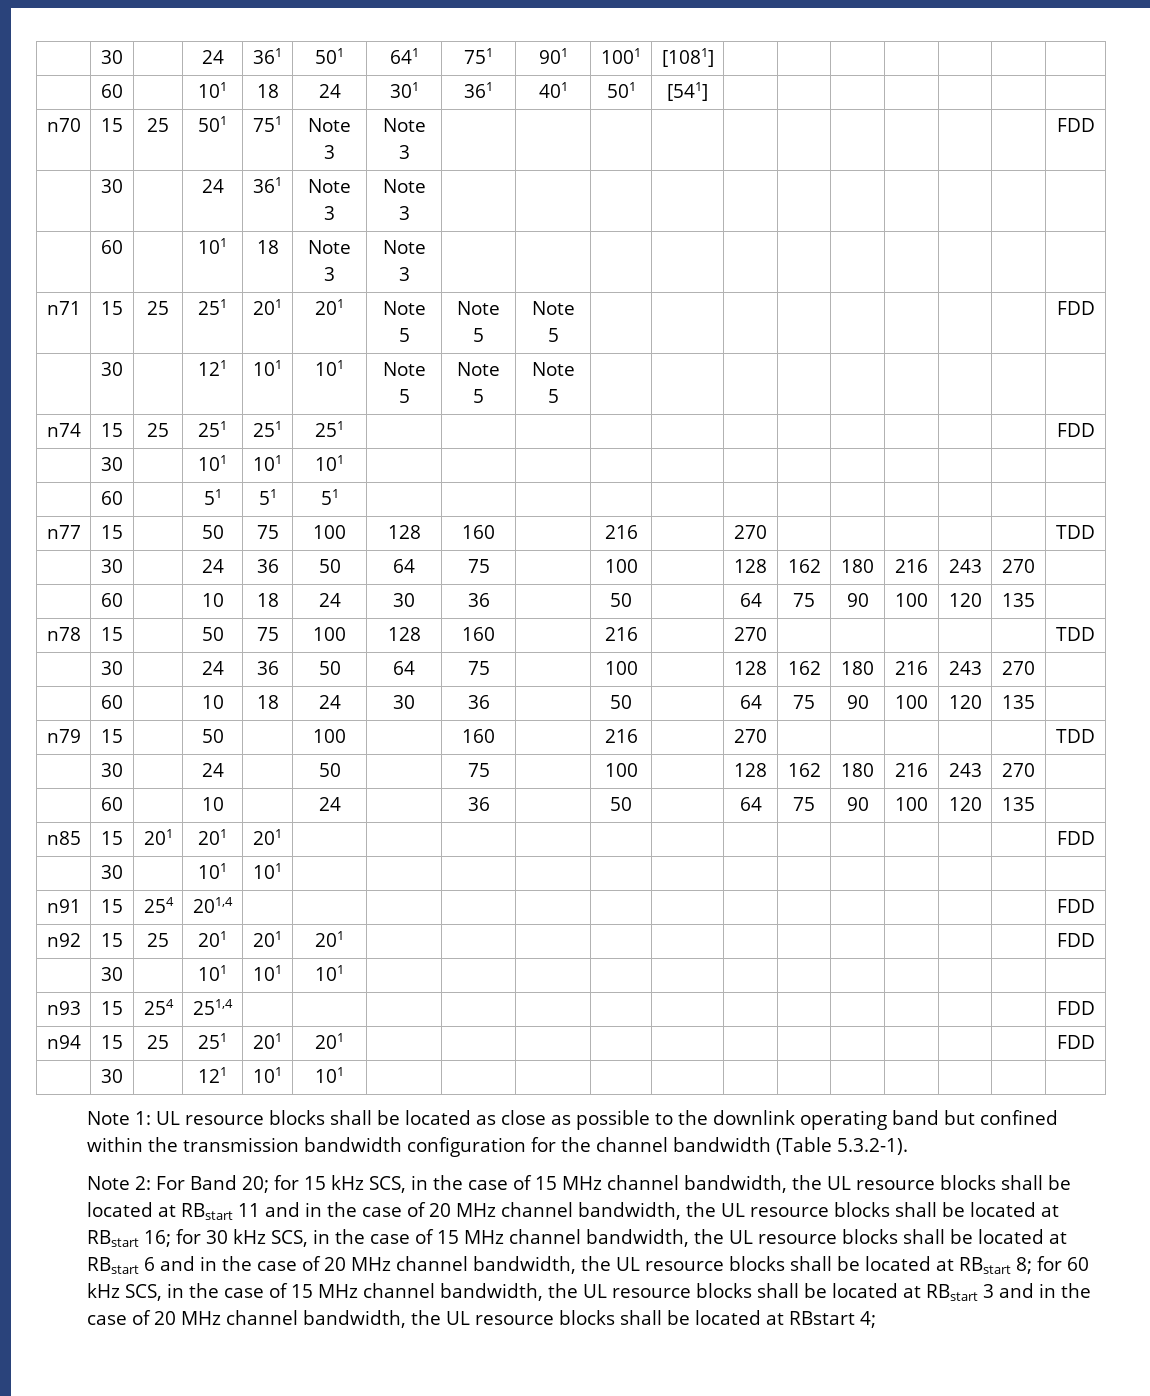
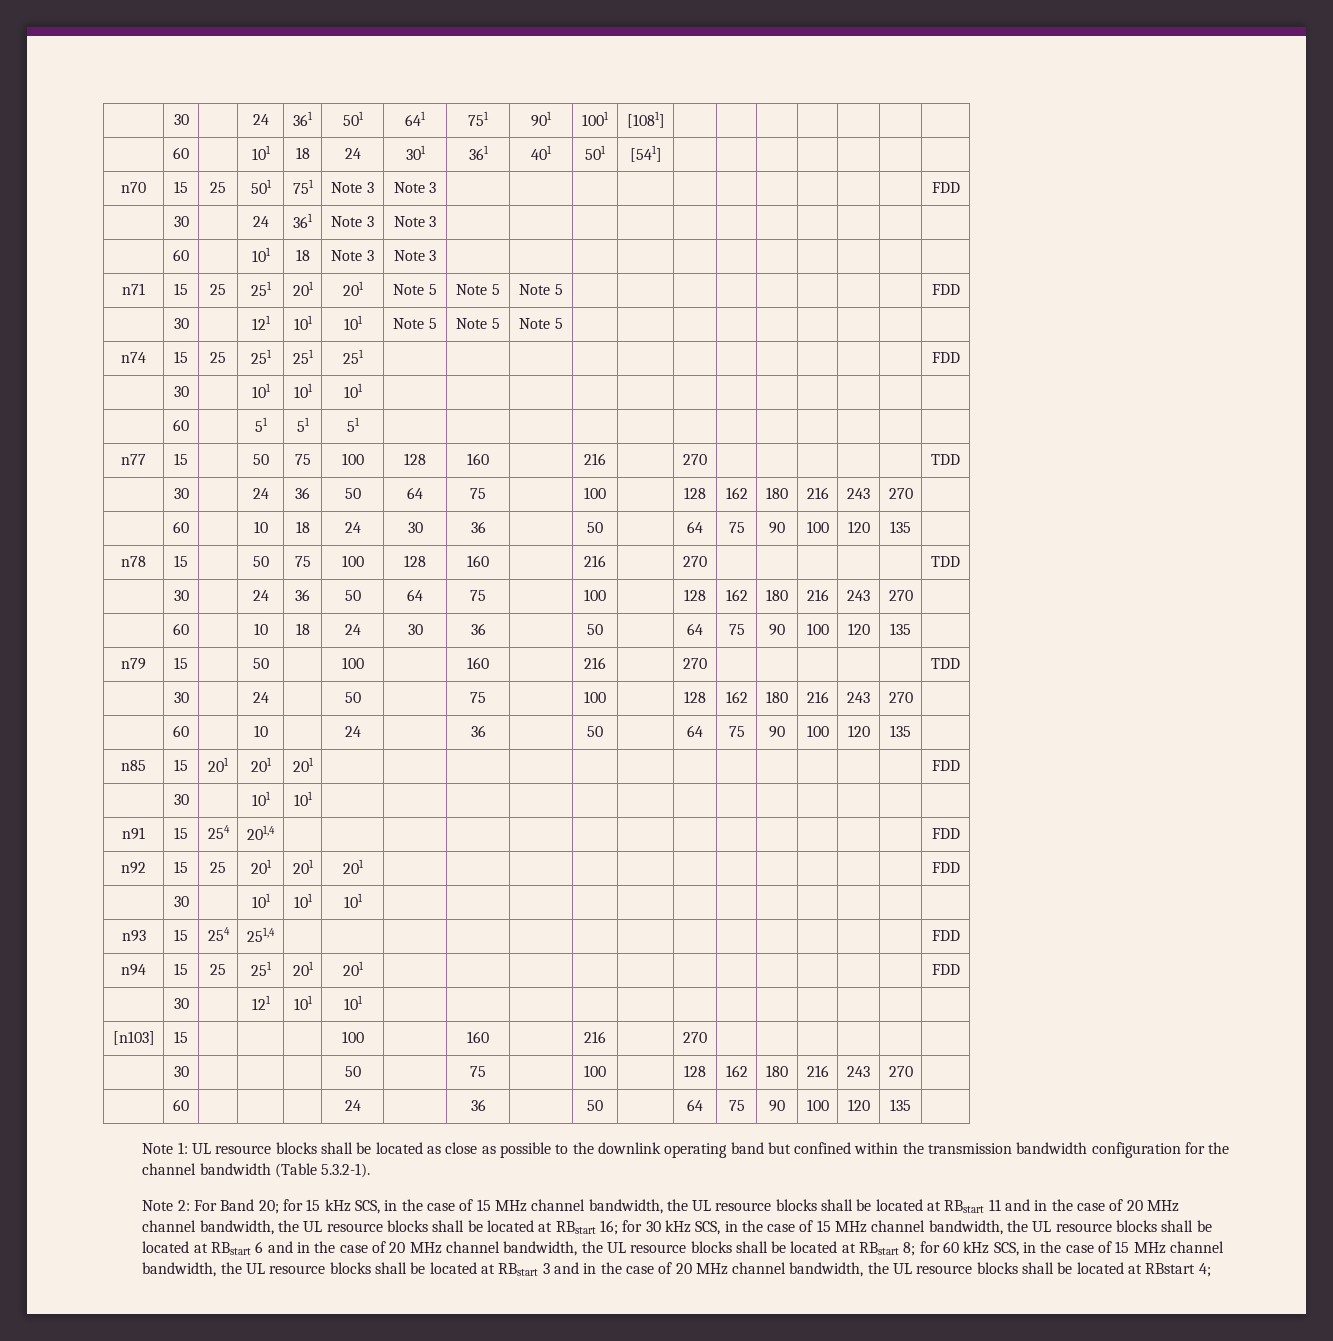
+ [n103] | 15 | | | | 100 | | 160 | | 216 | | 270 | | | | | |
+ | 30 | | | | 50 | | 75 | | 100 | | 128 | 162 | 180 | 216 | 243 | 270 |
+ | 60 | | | | 24 | | 36 | | 50 | | 64 | 75 | 90 | 100 | 120 | 135 |

